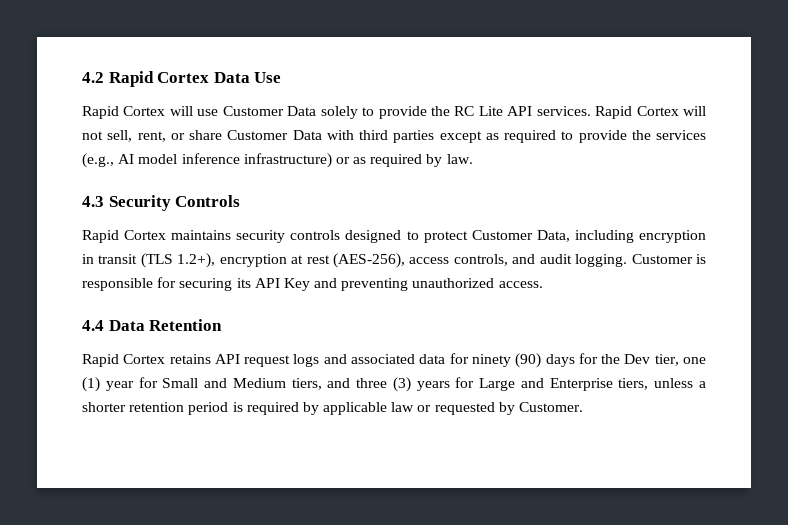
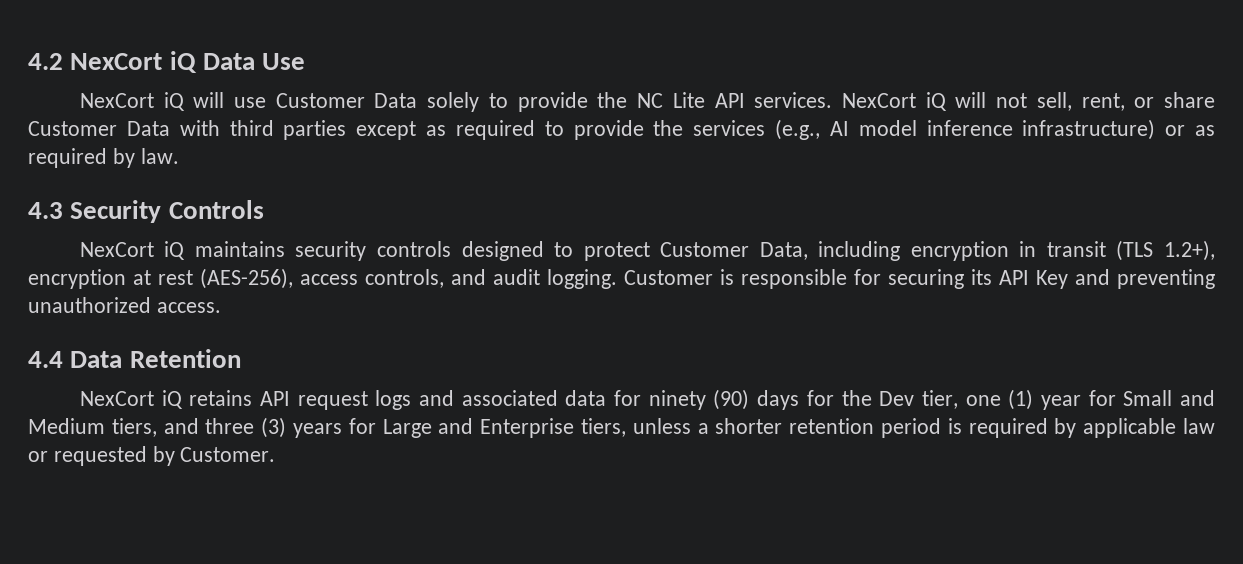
- 4.2 Rapid Cortex Data Use
+ 4.2 NexCort iQ Data Use
- Rapid Cortex will use Customer Data solely to provide the RC Lite API services.
+ NexCort iQ will use Customer Data solely to provide the NC Lite API services.
- Rapid Cortex will not sell, rent, or share Customer Data with third parties except as required to provide the services (e.g., AI model inference infrastructure) or as required by law.
+ NexCort iQ will not sell, rent, or share Customer Data with third parties except as required to provide the services (e.g., AI model inference infrastructure) or as required by law.
- Rapid Cortex maintains security controls designed to protect Customer Data, including encryption in transit (TLS 1.2+), encryption at rest (AES-256), access controls, and audit logging.
+ NexCort iQ maintains security controls designed to protect Customer Data, including encryption in transit (TLS 1.2+), encryption at rest (AES-256), access controls, and audit logging.
- Rapid Cortex retains API request logs and associated data for ninety (90) days for the Dev tier, one (1) year for Small and Medium tiers, and three (3) years for Large and Enterprise tiers, unless a shorter retention period is required by applicable law or requested by Customer.
+ NexCort iQ retains API request logs and associated data for ninety (90) days for the Dev tier, one (1) year for Small and Medium tiers, and three (3) years for Large and Enterprise tiers, unless a shorter retention period is required by applicable law or requested by Customer.

